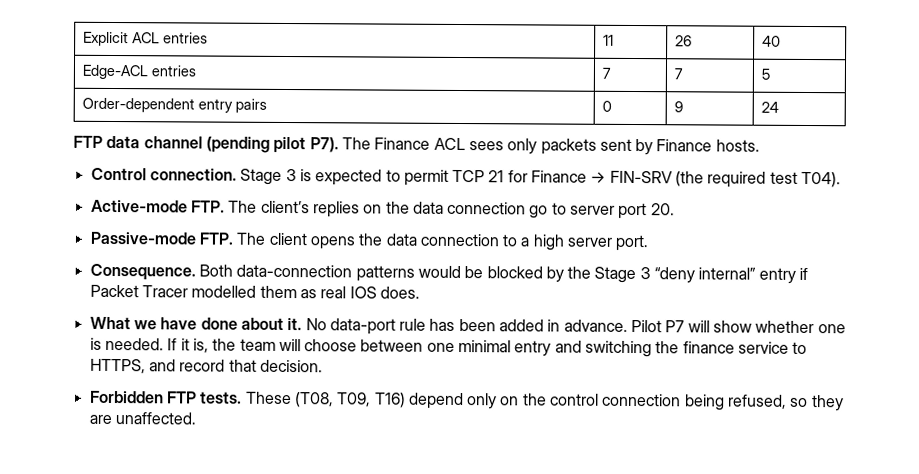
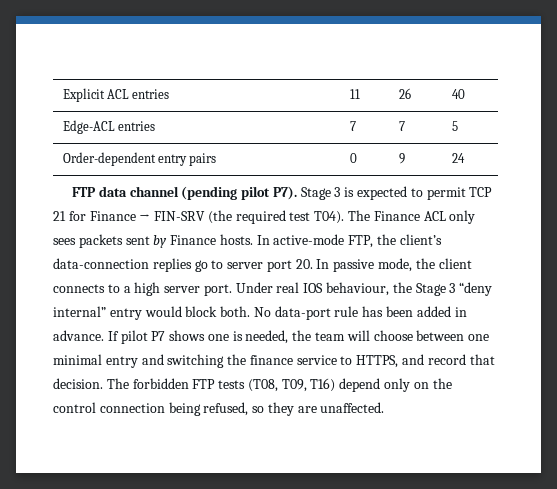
- FTP data channel (pending pilot P7). The Finance ACL sees only packets sent by Finance hosts.
- Control connection. Stage 3 is expected to permit TCP 21 for Finance → FIN-SRV (the required test T04).
- Active-mode FTP. The client’s replies on the data connection go to server port 20.
- Passive-mode FTP. The client opens the data connection to a high server port.
- Consequence. Both data-connection patterns would be blocked by the Stage 3 “deny internal” entry if Packet Tracer modelled them as real IOS does.
- What we have done about it.
+ FTP data channel (pending pilot P7). Stage 3 is expected to permit TCP 21 for Finance → FIN-SRV (the required test T04). The Finance ACL only sees packets sent by Finance hosts. In active-mode FTP, the client’s data-connection replies go to server port 20. In passive mode, the client connects to a high server port. Under real IOS behaviour, the Stage 3 “deny internal” entry would block both.
- Pilot P7 will show whether one is needed. If it is, the team will choose between one minimal entry and switching the finance service to HTTPS, and record that decision.
- Forbidden FTP tests. These (T08, T09, T16) depend only on the control connection being refused, so they are unaffected.
+ If pilot P7 shows one is needed, the team will choose between one minimal entry and switching the finance service to HTTPS, and record that decision. The forbidden FTP tests (T08, T09, T16) depend only on the control connection being refused, so they are unaffected.

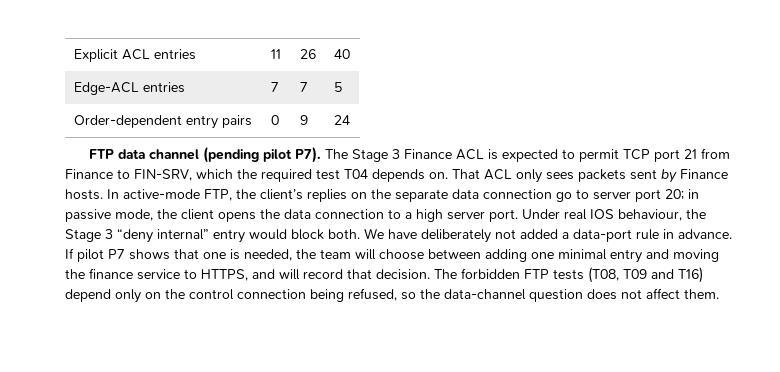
- FTP data channel (pending pilot P7). Stage 3 is expected to permit TCP 21 for Finance → FIN-SRV (the required test T04). The Finance ACL only sees packets sent by Finance hosts.
+ FTP data channel (pending pilot P7). The Stage 3 Finance ACL is expected to permit TCP port 21 from Finance to FIN-SRV, which the required test T04 depends on. That ACL only sees packets sent by Finance hosts.
- In active-mode FTP, the client’s data-connection replies go to server port 20. In passive mode, the client connects to a high server port.
+ In active-mode FTP, the client’s replies on the separate data connection go to server port 20; in passive mode, the client opens the data connection to a high server port.
- No data-port rule has been added in advance.
+ We have deliberately not added a data-port rule in advance.
- If pilot P7 shows one is needed, the team will choose between one minimal entry and switching the finance service to HTTPS, and record that decision.
+ If pilot P7 shows that one is needed, the team will choose between adding one minimal entry and moving the finance service to HTTPS, and will record that decision.
- The forbidden FTP tests (T08, T09, T16) depend only on the control connection being refused, so they are unaffected.
+ The forbidden FTP tests (T08, T09 and T16) depend only on the control connection being refused, so the data-channel question does not affect them.

